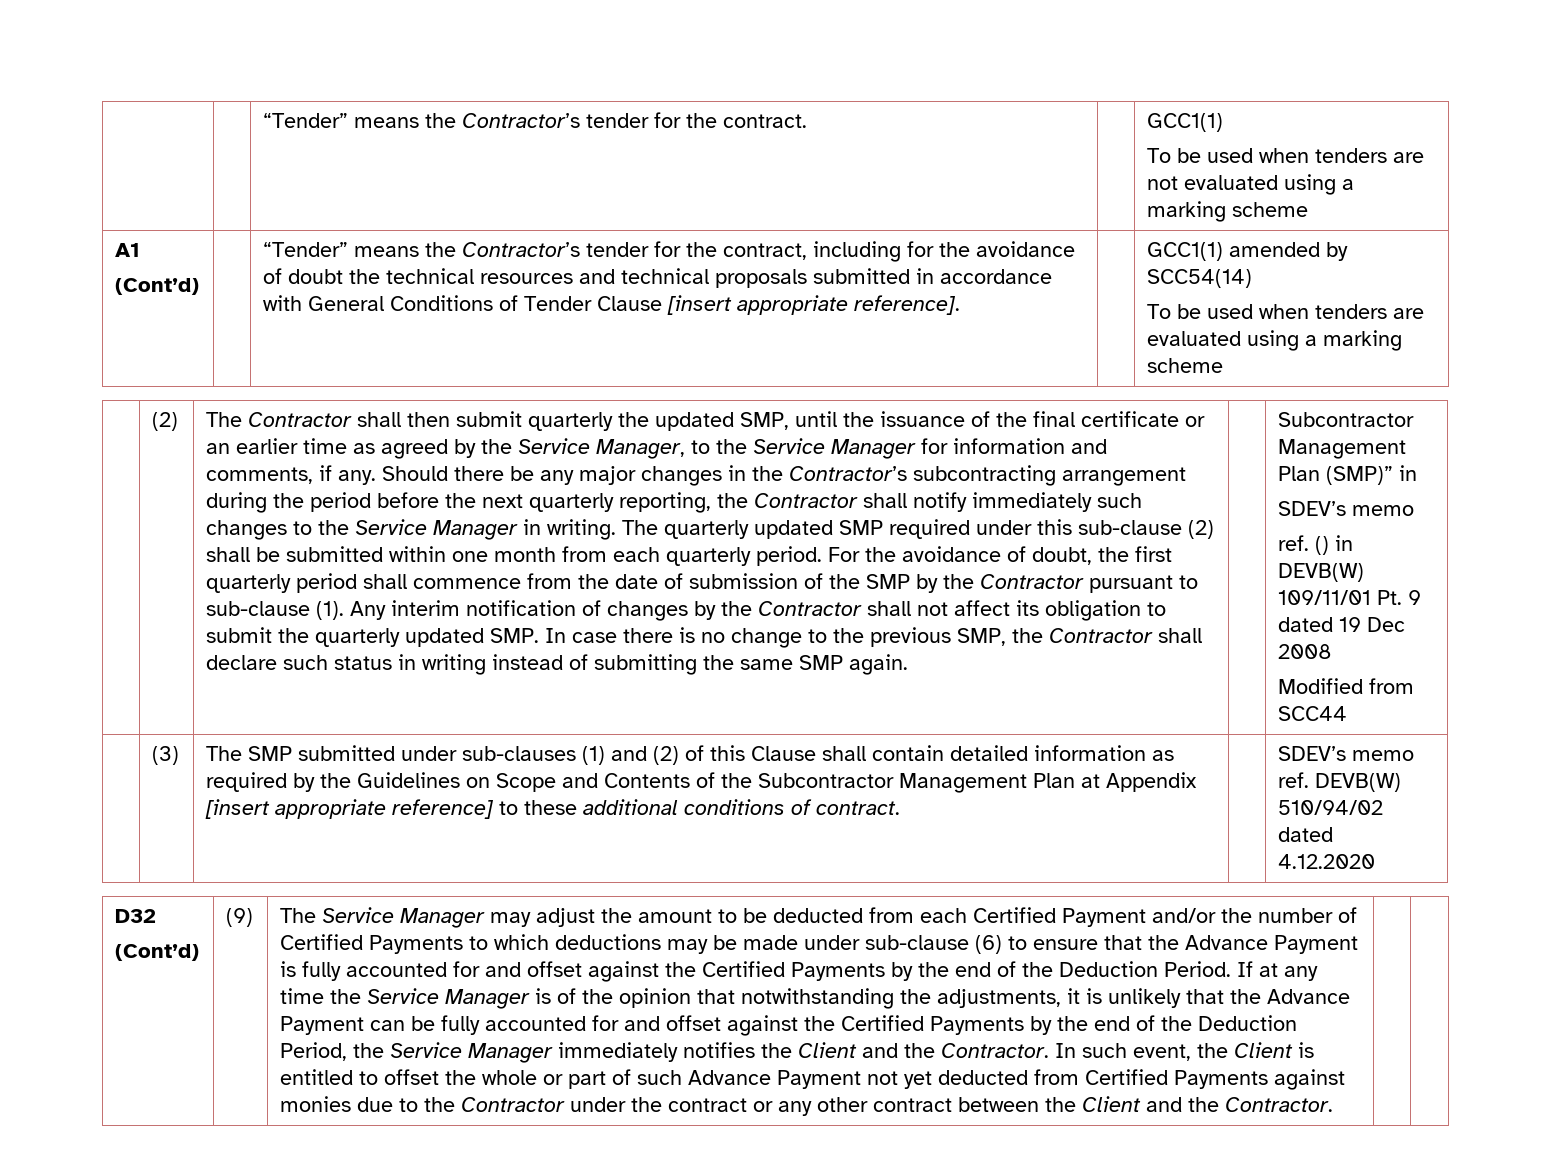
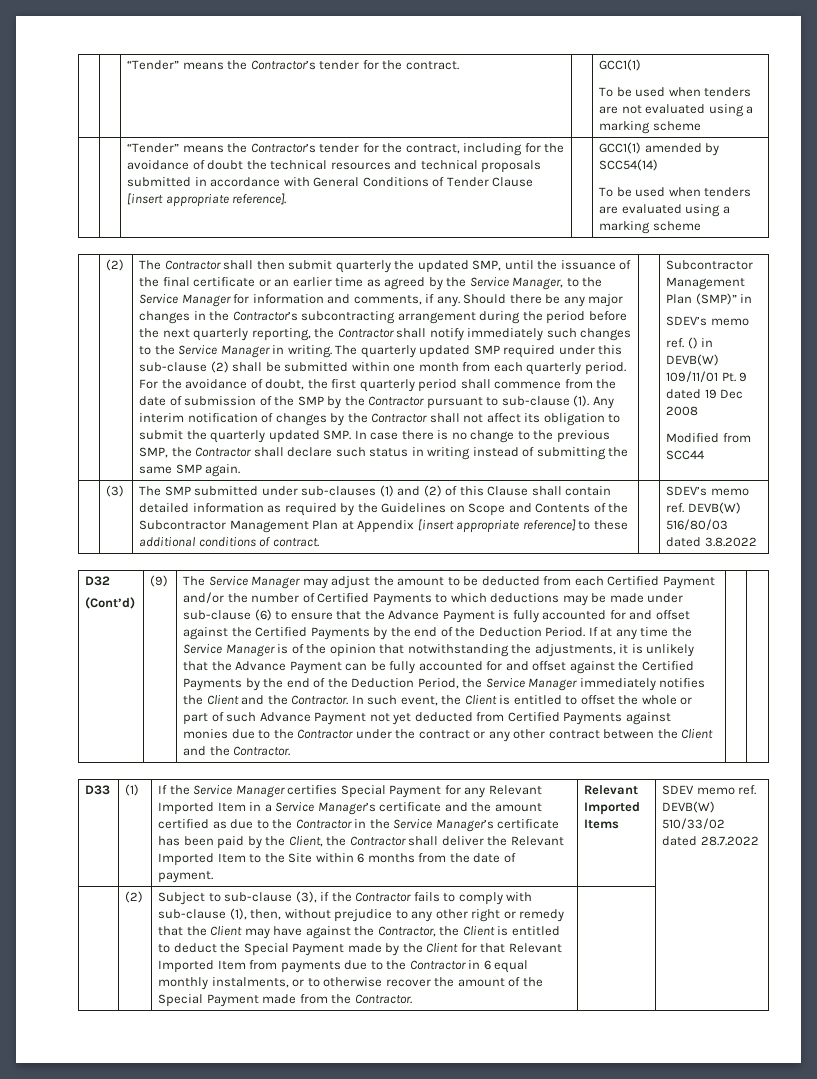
- A1
- (Cont’d)
- SDEV’s memo ref. DEVB(W) 510/94/02 dated 4.12.2020
+ SDEV’s memo ref. DEVB(W) 516/80/03 dated 3.8.2022
+ D33 | (1) | If the Service Manager certifies Special Payment for any Relevant Imported Item in a Service Manager’s certificate and the amount certified as due to the Contractor in the Service Manager’s certificate has been paid by the Client, the Contractor shall deliver the Relevant Imported Item to the Site within 6 months from the date of payment. | Relevant Imported Items | SDEV memo ref. DEVB(W) 510/33/02 dated 28.7.2022
+ | (2) | Subject to sub-clause (3), if the Contractor fails to comply with sub-clause (1), then, without prejudice to any other right or remedy that the Client may have against the Contractor, the Client is entitled to deduct the Special Payment made by the Client for that Relevant Imported Item from payments due to the Contractor in 6 equal monthly instalments, or to otherwise recover the amount of the Special Payment made from the Contractor.

